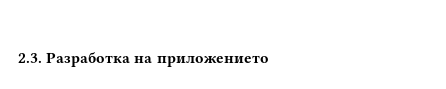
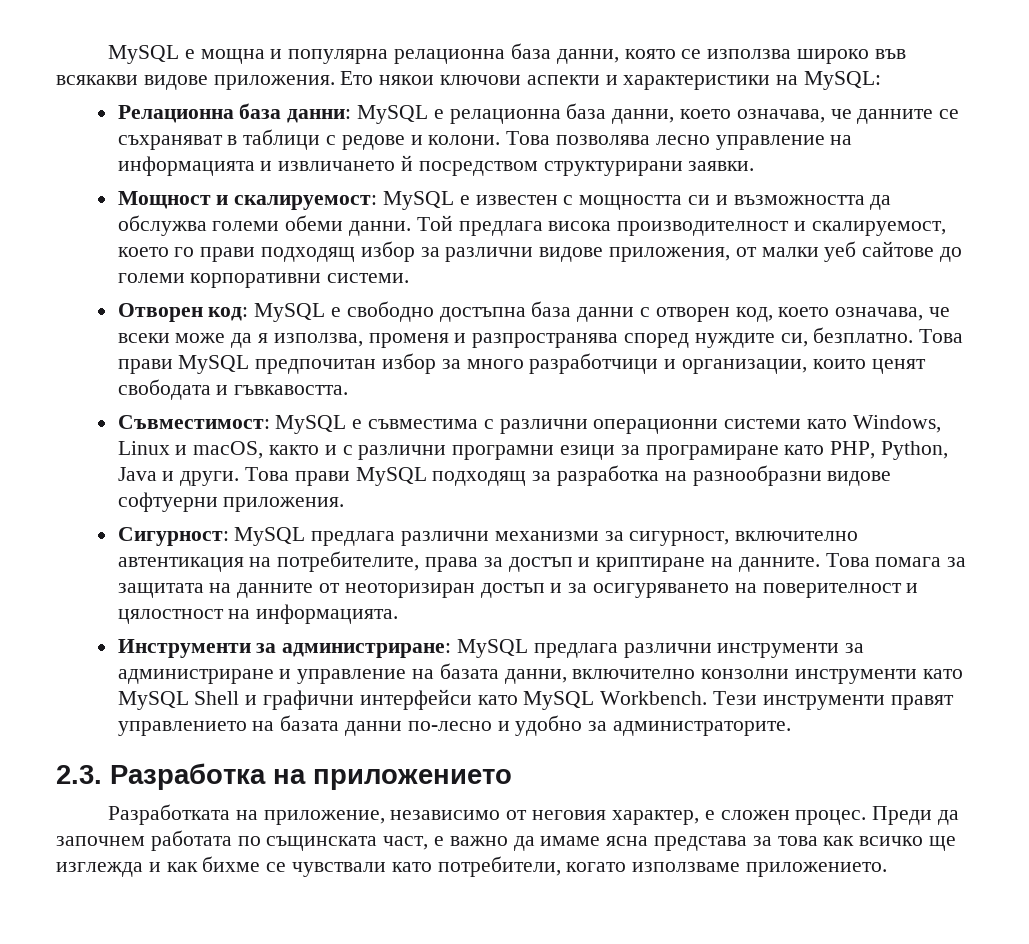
+ MySQL е мощна и популярна релационна база данни, която се използва широко във всякакви видове приложения. Ето някои ключови аспекти и характеристики на MySQL:
+ Релационна база данни: MySQL е релационна база данни, което означава, че данните се съхраняват в таблици с редове и колони. Това позволява лесно управление на информацията и извличането й посредством структурирани заявки.
+ Мощност и скалируемост: MySQL е известен с мощността си и възможността да обслужва големи обеми данни. Той предлага висока производителност и скалируемост, което го прави подходящ избор за различни видове приложения, от малки уеб сайтове до големи корпоративни системи.
+ Отворен код: MySQL е свободно достъпна база данни с отворен код, което означава, че всеки може да я използва, променя и разпространява според нуждите си, безплатно. Това прави MySQL предпочитан избор за много разработчици и организации, които ценят свободата и гъвкавостта.
+ Съвместимост: MySQL е съвместима с различни операционни системи като Windows, Linux и macOS, както и с различни програмни езици за програмиране като PHP, Python, Java и други. Това прави MySQL подходящ за разработка на разнообразни видове софтуерни приложения.
+ Сигурност: MySQL предлага различни механизми за сигурност, включително автентикация на потребителите, права за достъп и криптиране на данните. Това помага за защитата на данните от неоторизиран достъп и за осигуряването на поверителност и цялостност на информацията.
+ Инструменти за администриране: MySQL предлага различни инструменти за администриране и управление на базата данни, включително конзолни инструменти като MySQL Shell и графични интерфейси като MySQL Workbench. Тези инструменти правят управлението на базата данни по-лесно и удобно за администраторите.
  2.3. Разработка на приложението
+ Разработката на приложение, независимо от неговия характер, е сложен процес. Преди да започнем работата по същинската част, е важно да имаме ясна представа за това как всичко ще изглежда и как бихме се чувствали като потребители, когато използваме приложението.

